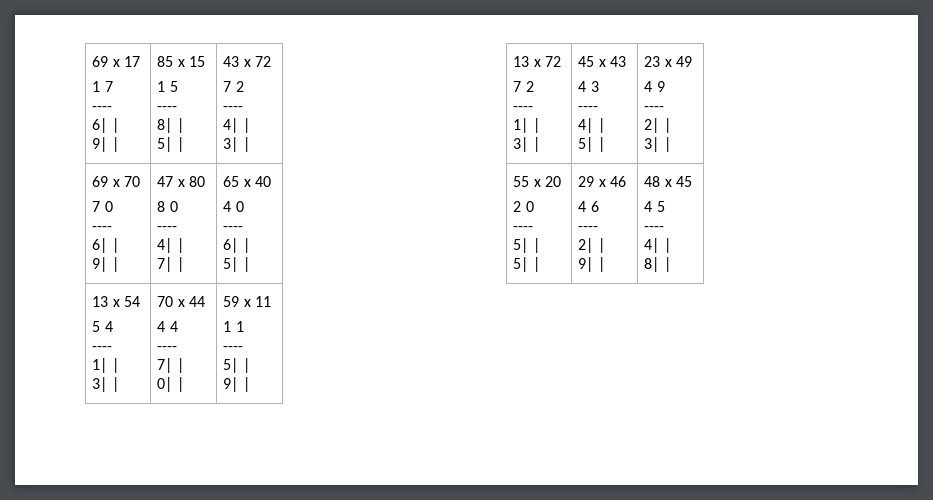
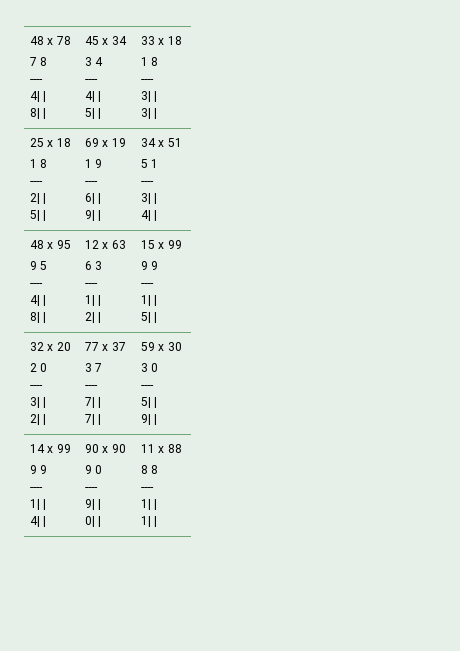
- 69 x 17
- 1 7
+ 48 x 78
+ 7 8
+ ----
+ 4| |
+ 8| | | 45 x 34
+ 3 4
+ ----
+ 4| |
+ 5| | | 33 x 18
+ 1 8
+ ----
+ 3| |
+ 3| |
+ 25 x 18
+ 1 8
+ ----
+ 2| |
+ 5| | | 69 x 19
+ 1 9
  ----
  6| |
- 9| | | 85 x 15
- 1 5
+ 9| | | 34 x 51
+ 5 1
  ----
- 8| |
- 5| | | 43 x 72
- 7 2
+ 3| |
+ 4| |
+ 48 x 95
+ 9 5
  ----
  4| |
- 3| |
- 69 x 70
- 7 0
- ----
- 6| |
- 9| | | 47 x 80
- 8 0
- ----
- 4| |
- 7| | | 65 x 40
- 4 0
- ----
- 6| |
- 5| |
- 13 x 54
- 5 4
+ 8| | | 12 x 63
+ 6 3
  ----
  1| |
- 3| | | 70 x 44
- 4 4
+ 2| | | 15 x 99
+ 9 9
+ ----
+ 1| |
+ 5| |
+ 32 x 20
+ 2 0
+ ----
+ 3| |
+ 2| | | 77 x 37
+ 3 7
  ----
  7| |
- 0| | | 59 x 11
- 1 1
+ 7| | | 59 x 30
+ 3 0
- 13 x 72
- 7 2
+ 14 x 99
+ 9 9
  ----
  1| |
- 3| | | 45 x 43
- 4 3
+ 4| | | 90 x 90
+ 9 0
  ----
- 4| |
- 5| | | 23 x 49
- 4 9
+ 9| |
+ 0| | | 11 x 88
+ 8 8
  ----
- 2| |
- 3| |
- 55 x 20
- 2 0
- ----
- 5| |
- 5| | | 29 x 46
- 4 6
- ----
- 2| |
- 9| | | 48 x 45
- 4 5
- ----
- 4| |
- 8| |
+ 1| |
+ 1| |

